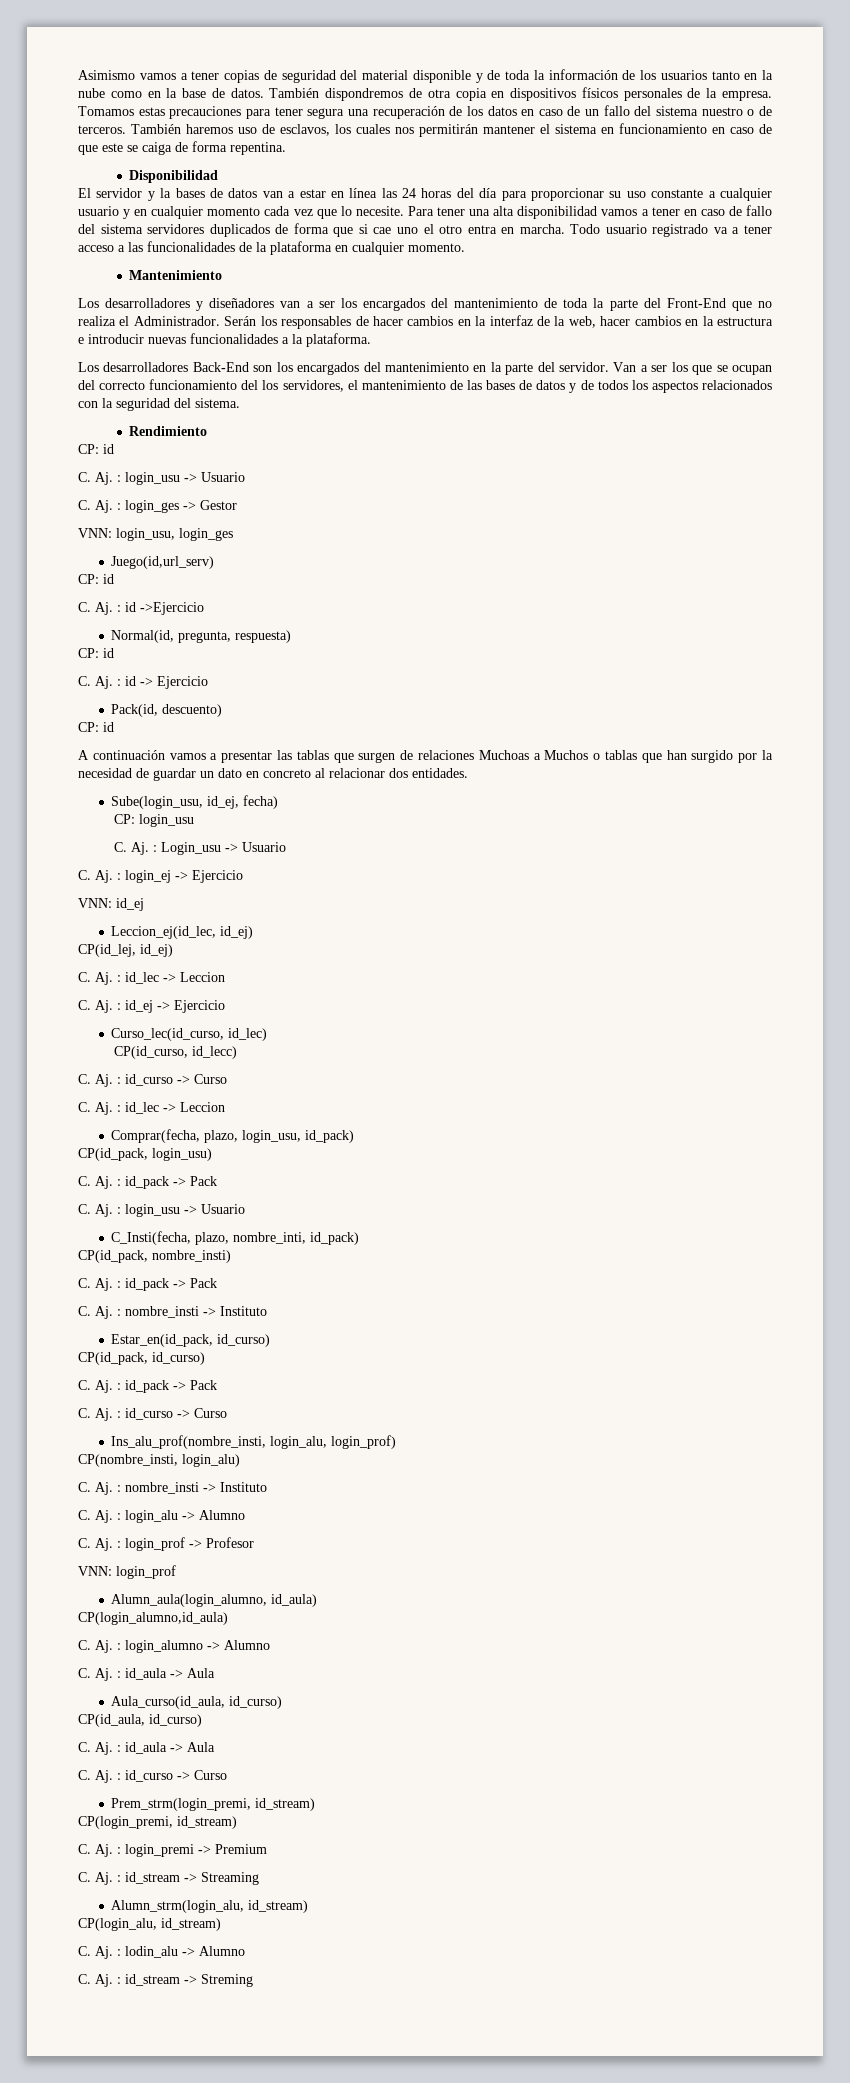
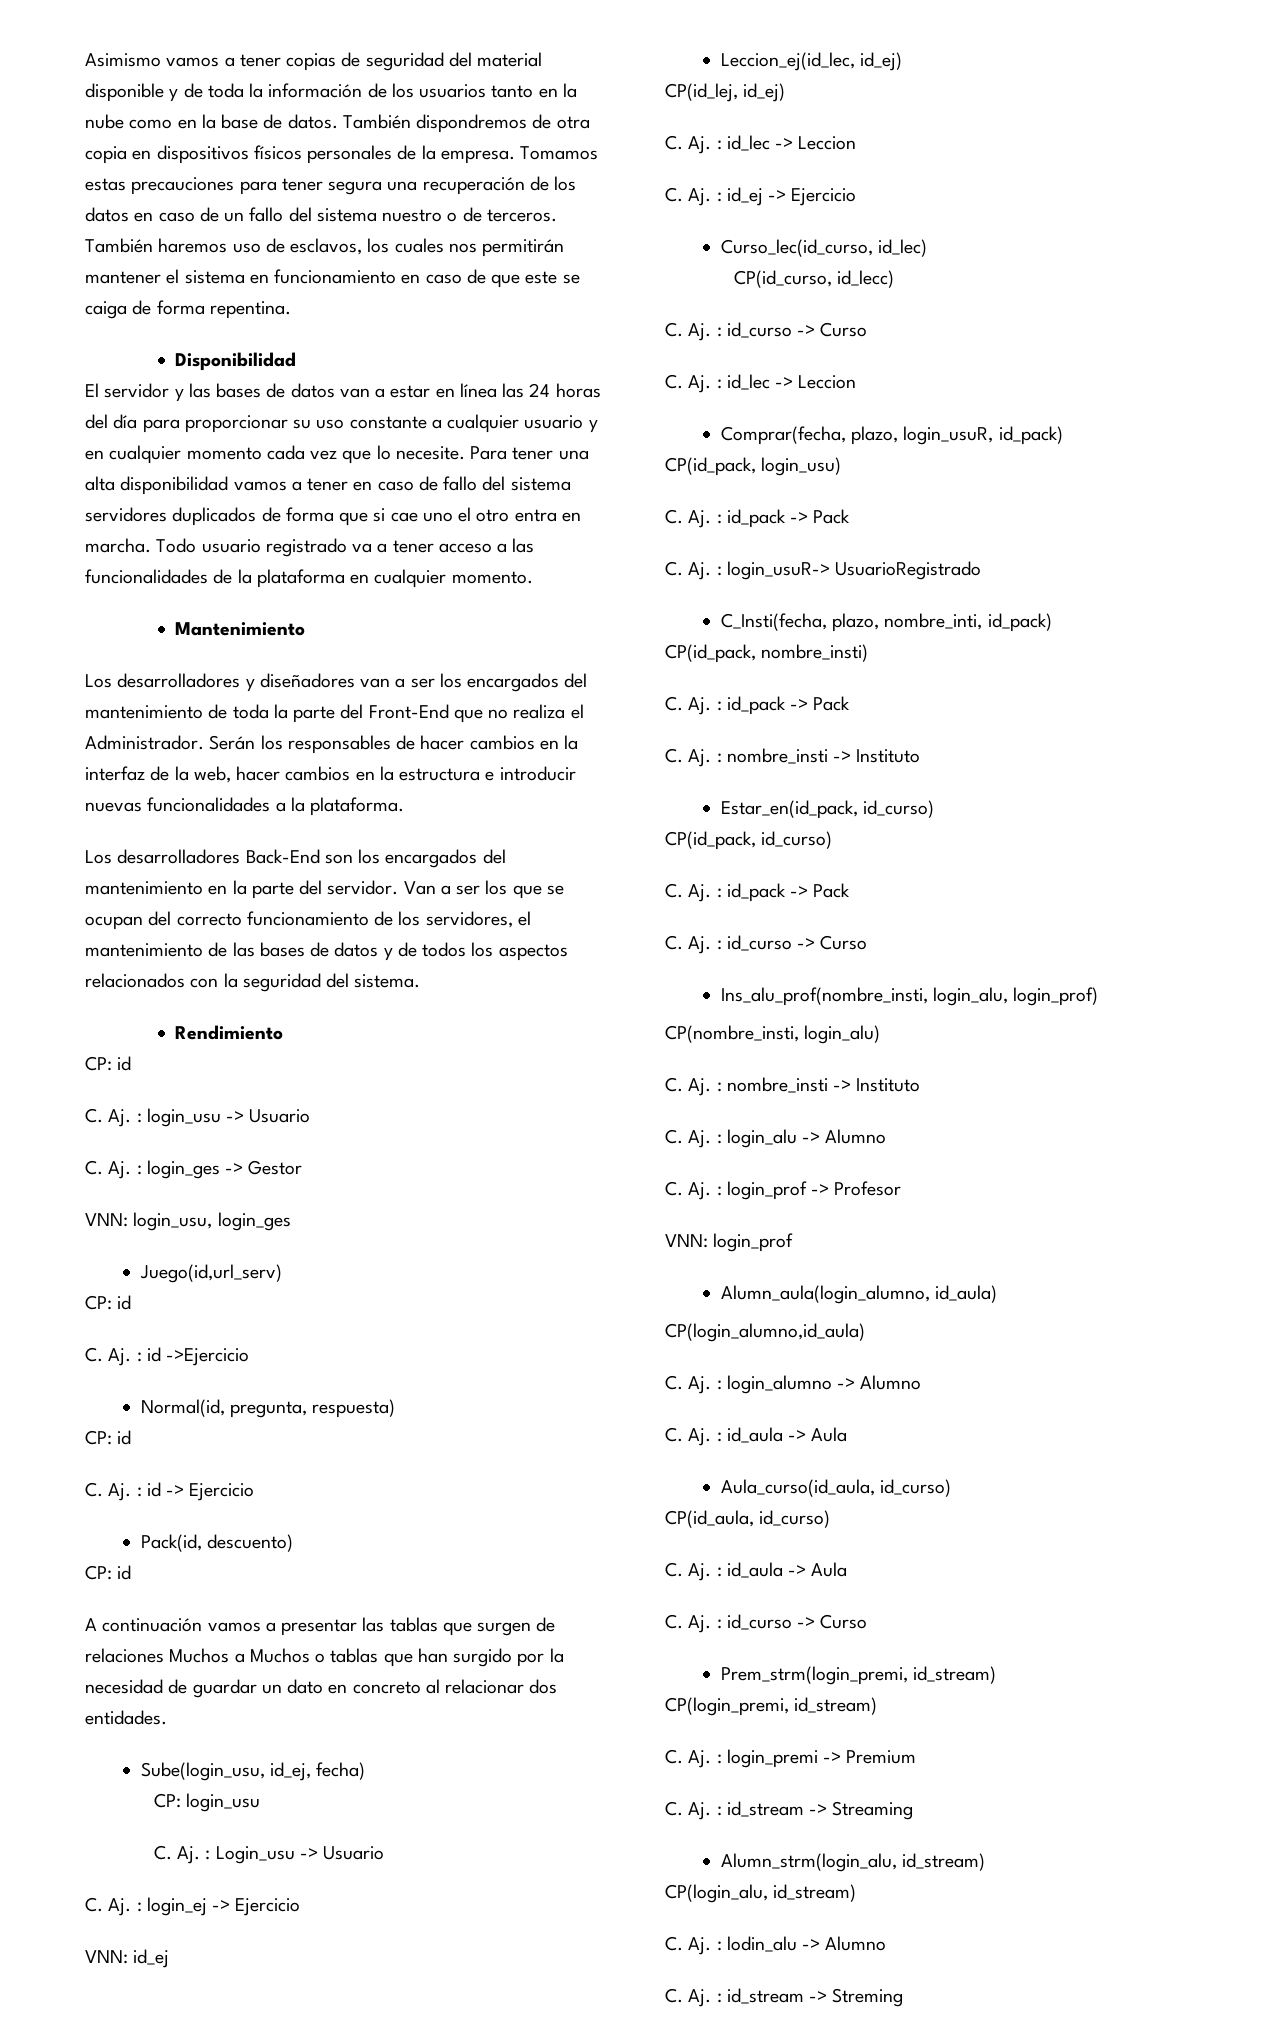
- El servidor y la bases de datos van a estar en línea las 24 horas del día para proporcionar su uso constante a cualquier usuario y en cualquier momento cada vez que lo necesite.
+ El servidor y las bases de datos van a estar en línea las 24 horas del día para proporcionar su uso constante a cualquier usuario y en cualquier momento cada vez que lo necesite.
- Van a ser los que se ocupan del correcto funcionamiento del los servidores, el mantenimiento de las bases de datos y de todos los aspectos relacionados con la seguridad del sistema.
+ Van a ser los que se ocupan del correcto funcionamiento de los servidores, el mantenimiento de las bases de datos y de todos los aspectos relacionados con la seguridad del sistema.
- A continuación vamos a presentar las tablas que surgen de relaciones Muchoas a Muchos o tablas que han surgido por la necesidad de guardar un dato en concreto al relacionar dos entidades.
+ A continuación vamos a presentar las tablas que surgen de relaciones Muchos a Muchos o tablas que han surgido por la necesidad de guardar un dato en concreto al relacionar dos entidades.
- Comprar(fecha, plazo, login_usu, id_pack)
+ Comprar(fecha, plazo, login_usuR, id_pack)
  CP(id_pack, login_usu)
  C. Aj. : id_pack -> Pack
- C. Aj. : login_usu -> Usuario
+ C. Aj. : login_usuR-> UsuarioRegistrado

